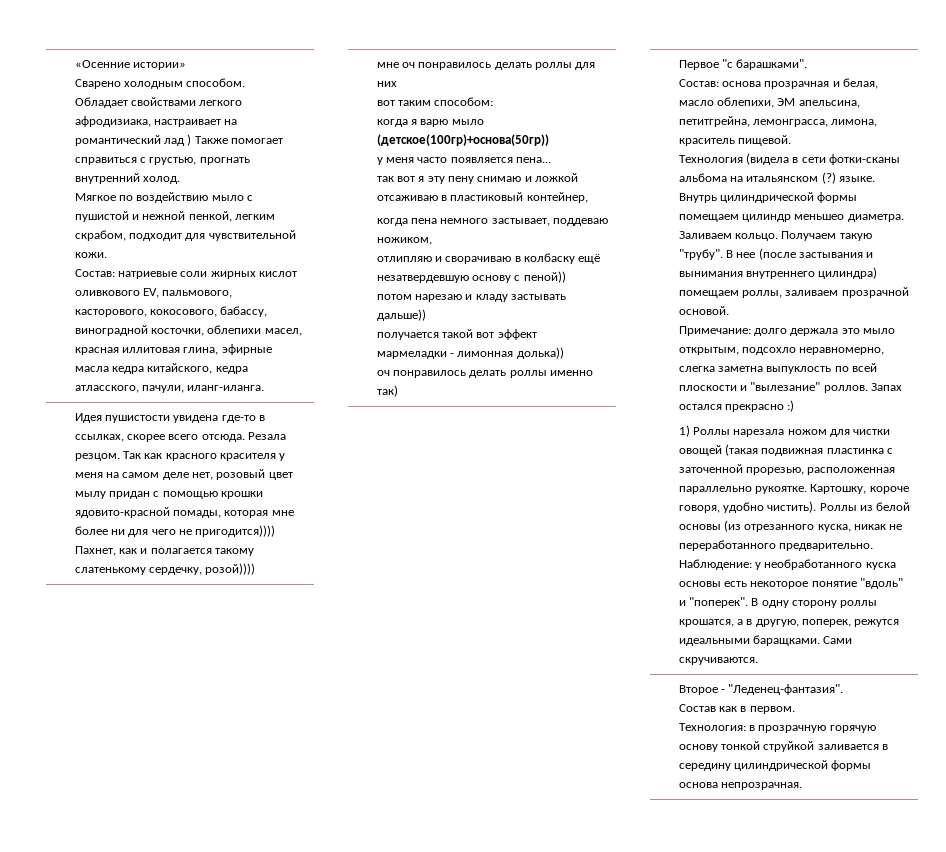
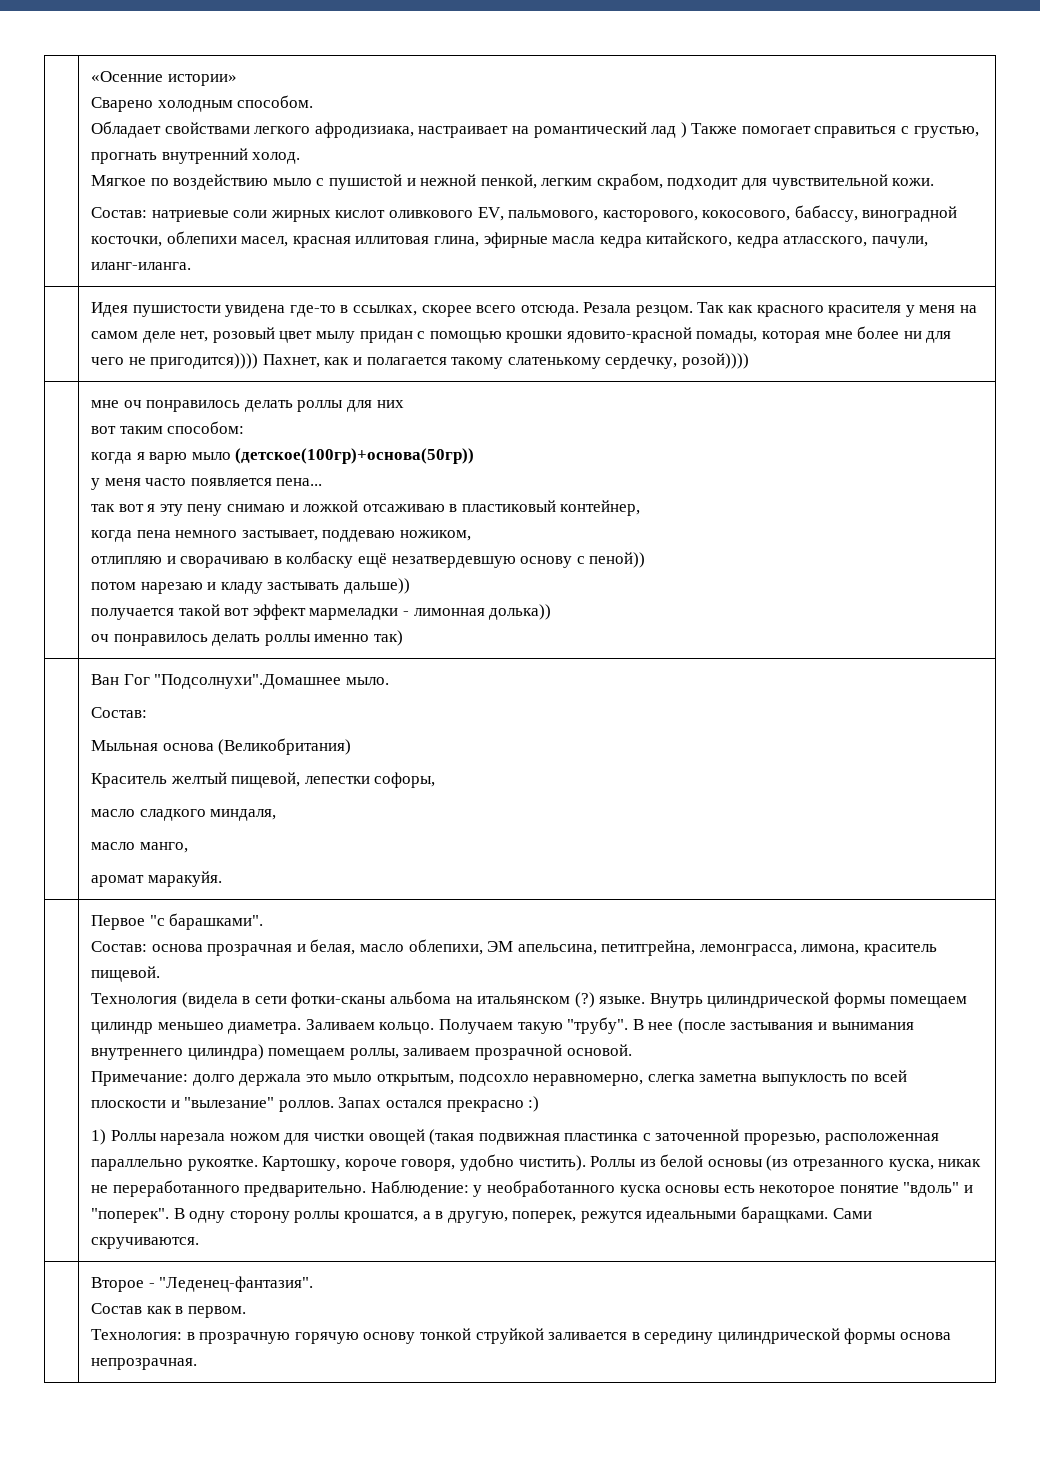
+ | Ван Гог "Подсолнухи".Домашнее мыло.
+ Состав:
+ Мыльная основа (Великобритания)
+ Краситель желтый пищевой, лепестки софоры,
+ масло сладкого миндаля,
+ масло манго,
+ аромат маракуйя.

